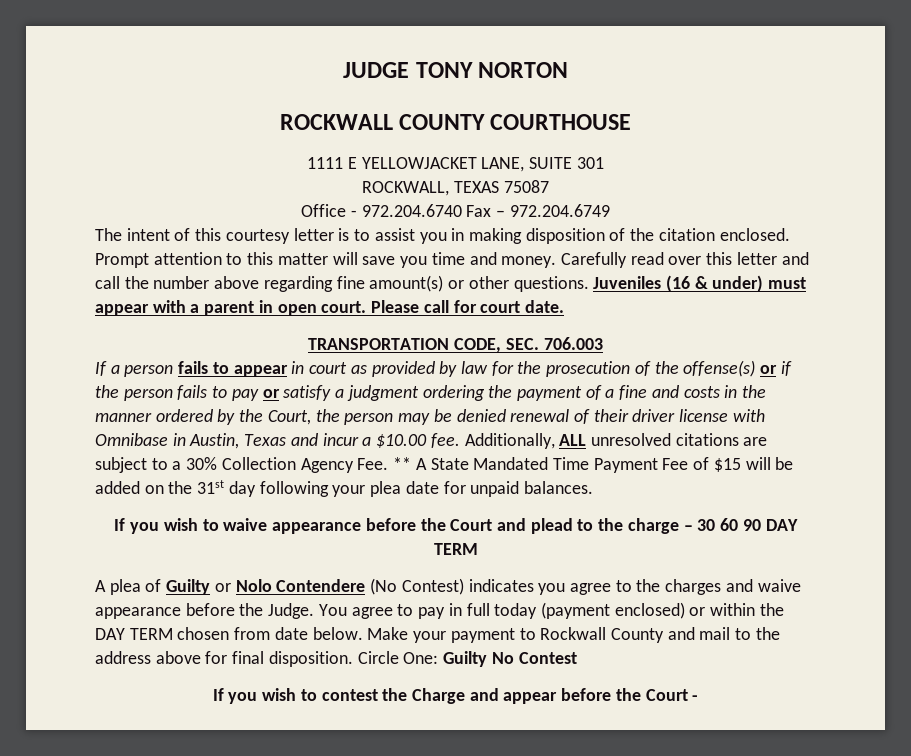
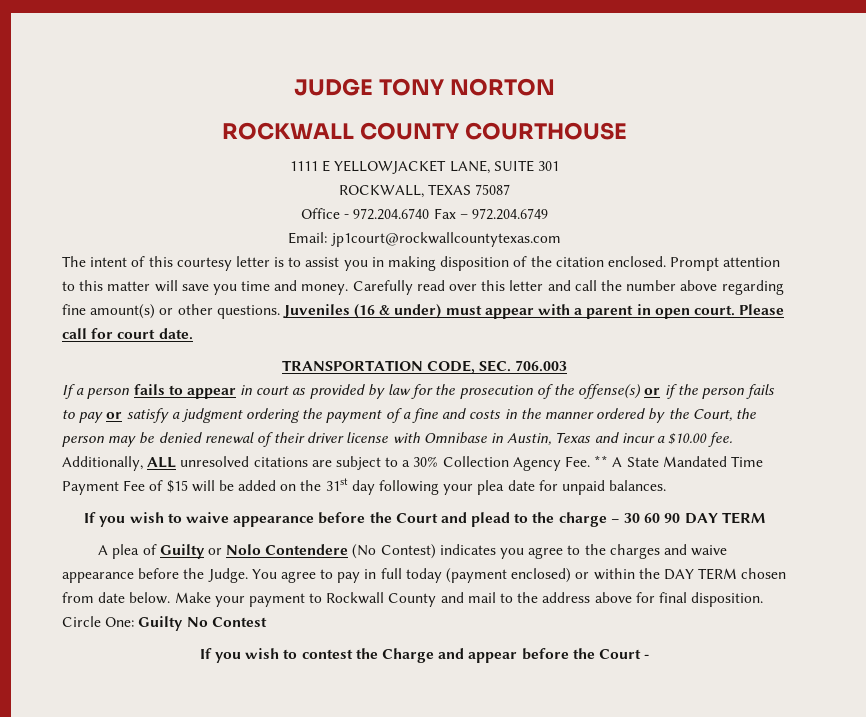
+ Email: jp1court@rockwallcountytexas.com

